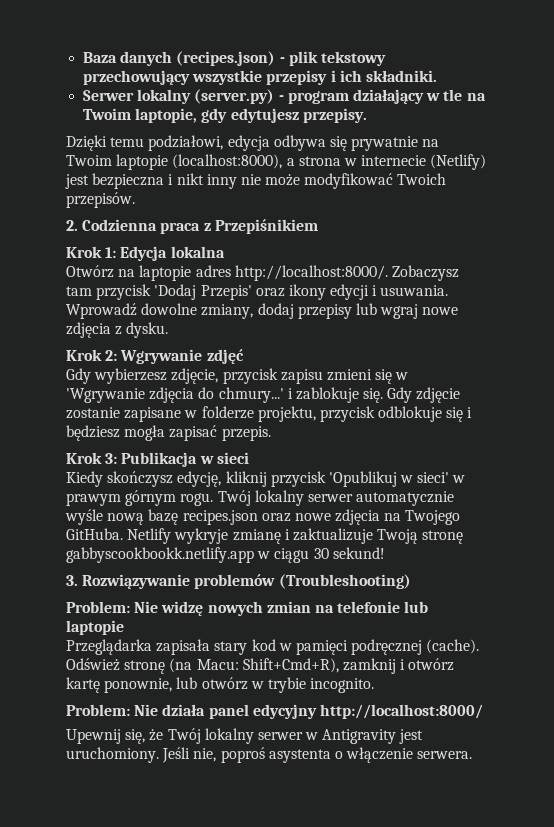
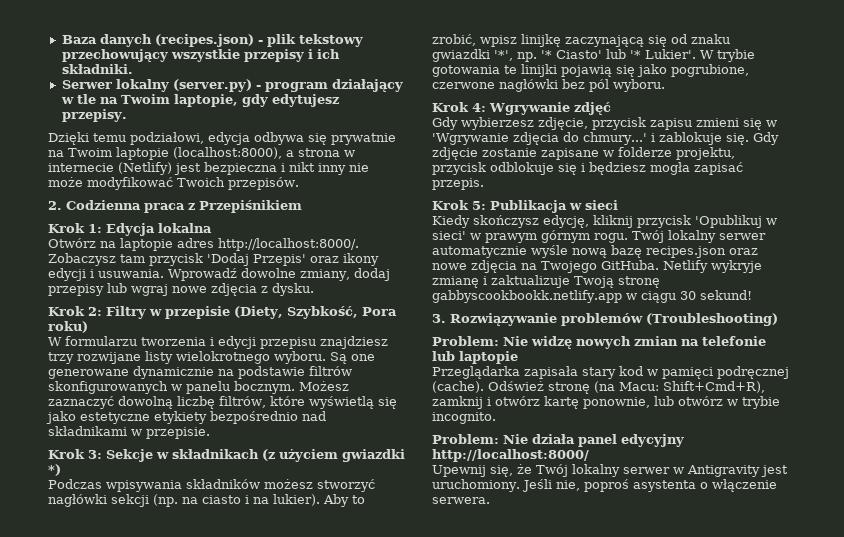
- Krok 2: Wgrywanie zdjęć
+ Krok 2: Filtry w przepisie (Diety, Szybkość, Pora roku)
+ W formularzu tworzenia i edycji przepisu znajdziesz trzy rozwijane listy wielokrotnego wyboru. Są one generowane dynamicznie na podstawie filtrów skonfigurowanych w panelu bocznym. Możesz zaznaczyć dowolną liczbę filtrów, które wyświetlą się jako estetyczne etykiety bezpośrednio nad składnikami w przepisie.
+ Krok 3: Sekcje w składnikach (z użyciem gwiazdki *)
+ Podczas wpisywania składników możesz stworzyć nagłówki sekcji (np. na ciasto i na lukier). Aby to zrobić, wpisz linijkę zaczynającą się od znaku gwiazdki '*', np. '* Ciasto' lub '* Lukier'. W trybie gotowania te linijki pojawią się jako pogrubione, czerwone nagłówki bez pól wyboru.
+ Krok 4: Wgrywanie zdjęć
- Krok 3: Publikacja w sieci
+ Krok 5: Publikacja w sieci

